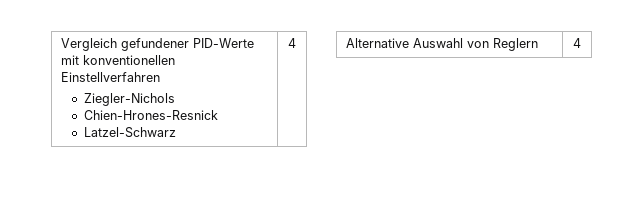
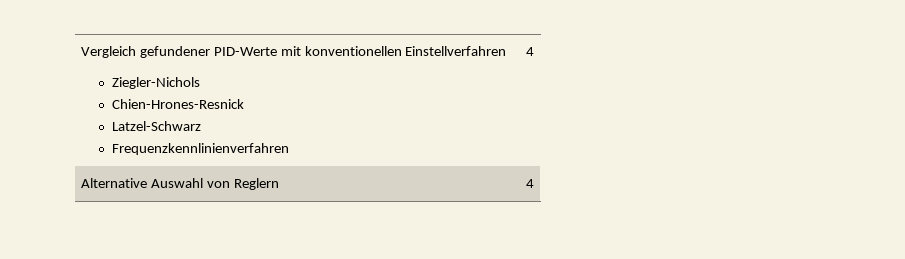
  Vergleich gefundener PID-Werte mit konventionellen Einstellverfahren
  Ziegler-Nichols
  Chien-Hrones-Resnick
- Latzel-Schwarz | 4
+ Latzel-Schwarz
+ Frequenzkennlinienverfahren | 4

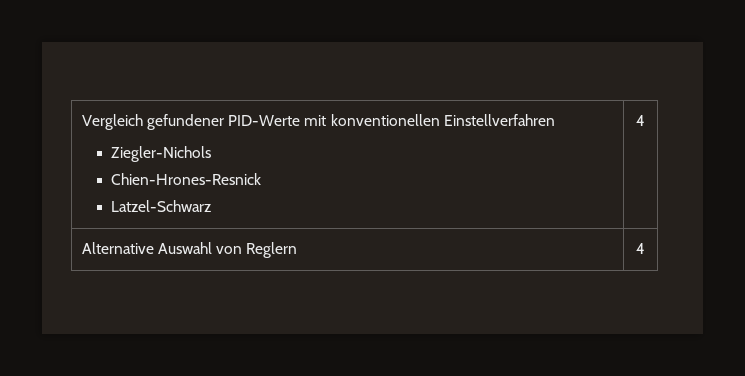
  Vergleich gefundener PID-Werte mit konventionellen Einstellverfahren
  Ziegler-Nichols
  Chien-Hrones-Resnick
- Latzel-Schwarz
- Frequenzkennlinienverfahren | 4
+ Latzel-Schwarz | 4

